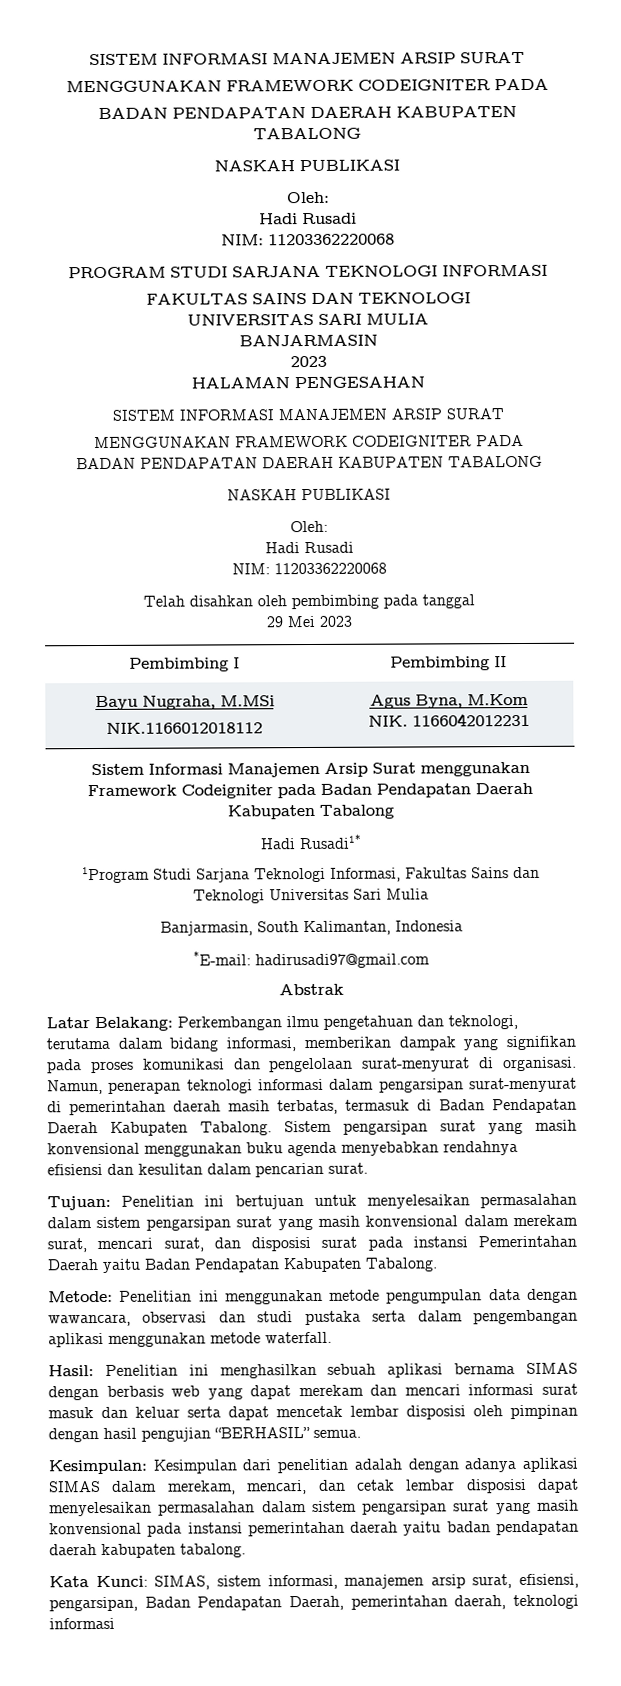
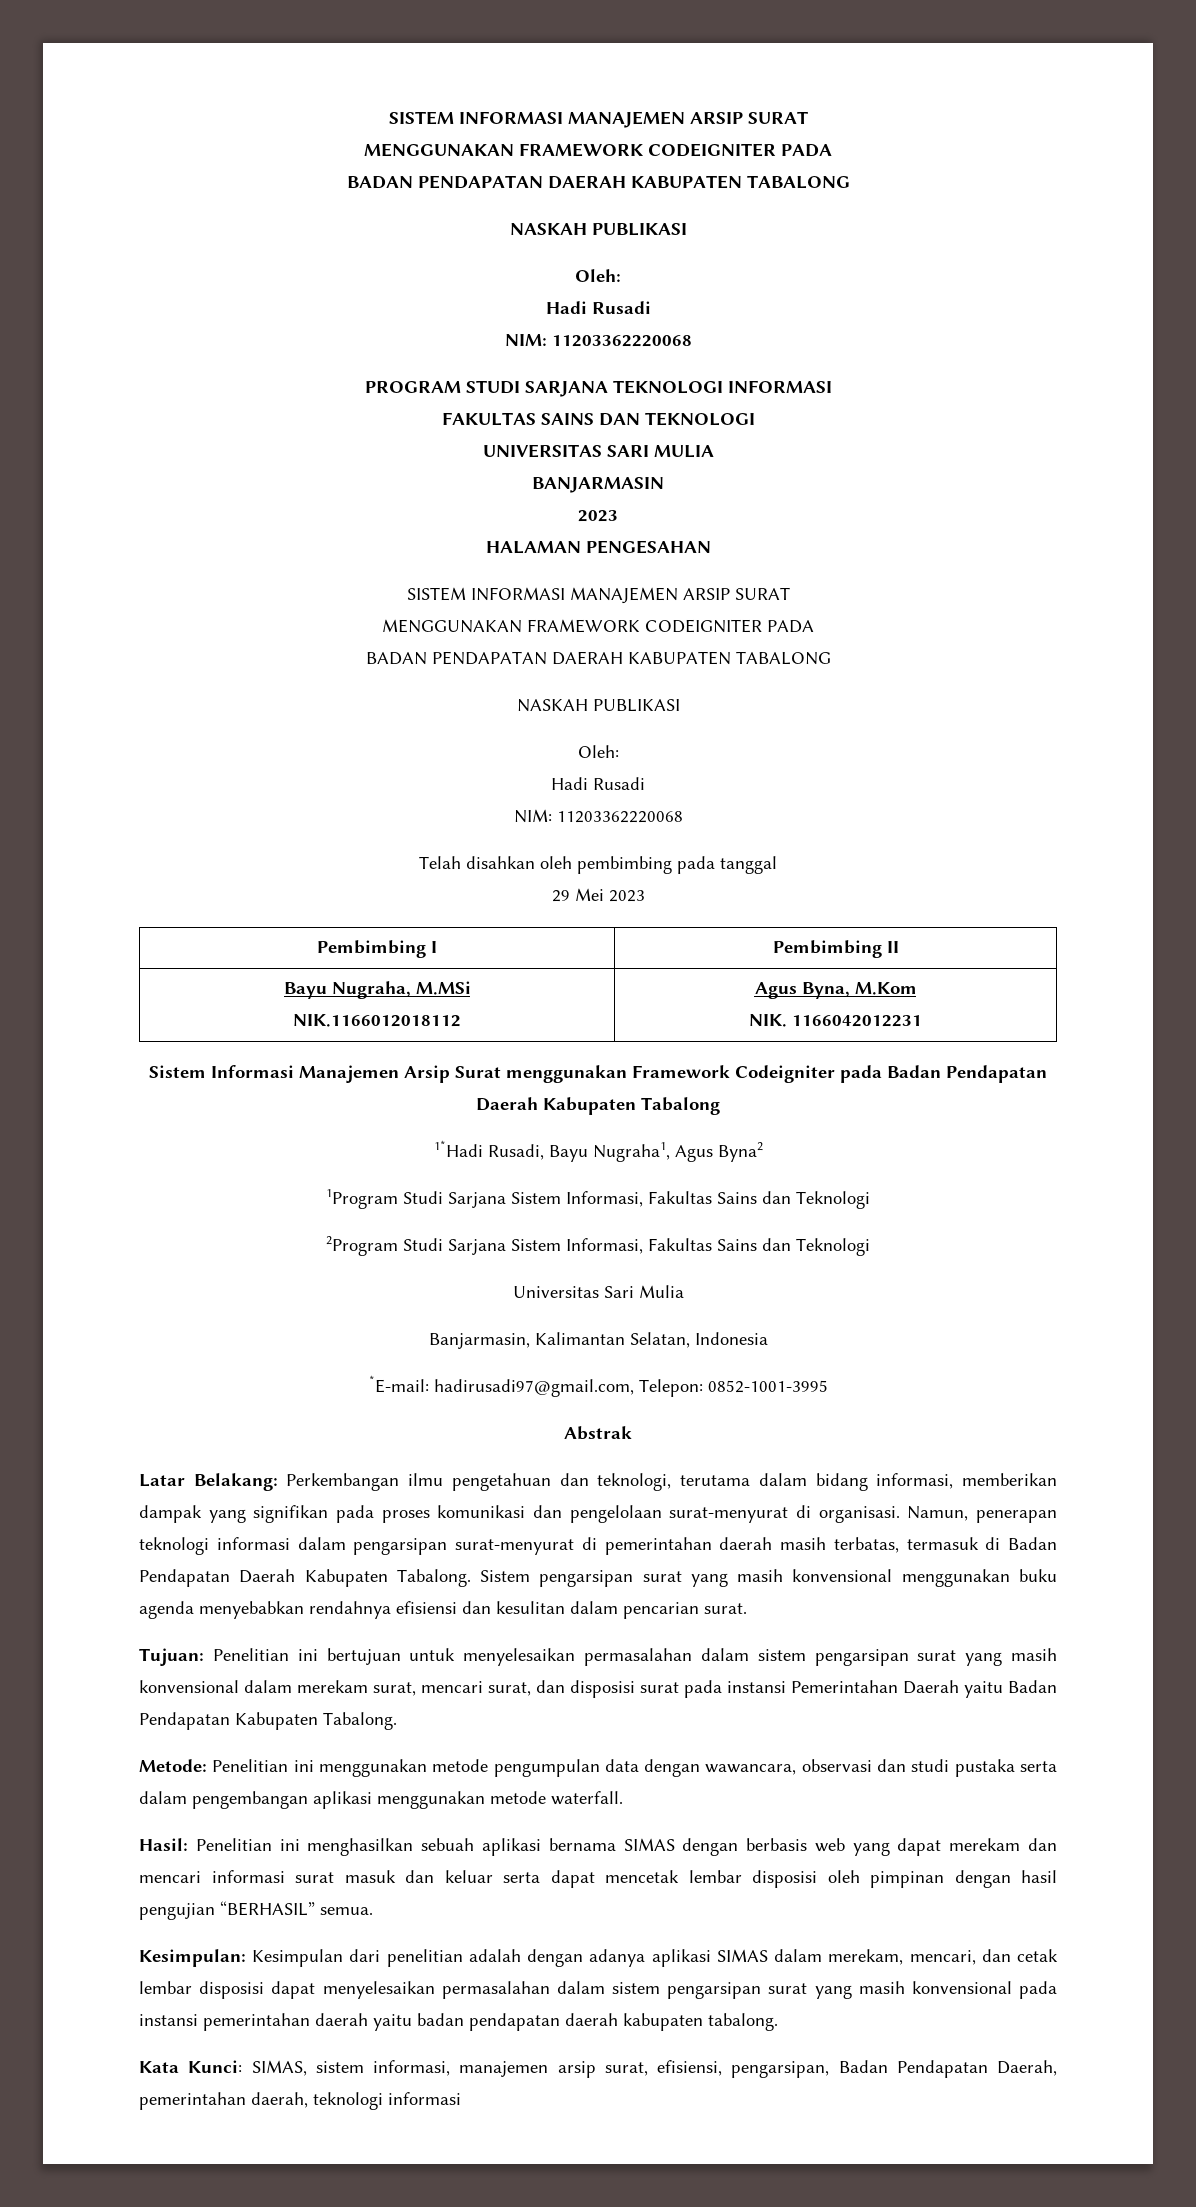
- Hadi Rusadi1*
+ 1*Hadi Rusadi, Bayu Nugraha1, Agus Byna2
- 1Program Studi Sarjana Teknologi Informasi, Fakultas Sains dan Teknologi Universitas Sari Mulia
+ 1Program Studi Sarjana Sistem Informasi, Fakultas Sains dan Teknologi
+ 2Program Studi Sarjana Sistem Informasi, Fakultas Sains dan Teknologi
+ Universitas Sari Mulia
- Banjarmasin, South Kalimantan, Indonesia
+ Banjarmasin, Kalimantan Selatan, Indonesia
- *E-mail: hadirusadi97@gmail.com
+ *E-mail: hadirusadi97@gmail.com, Telepon: 0852-1001-3995

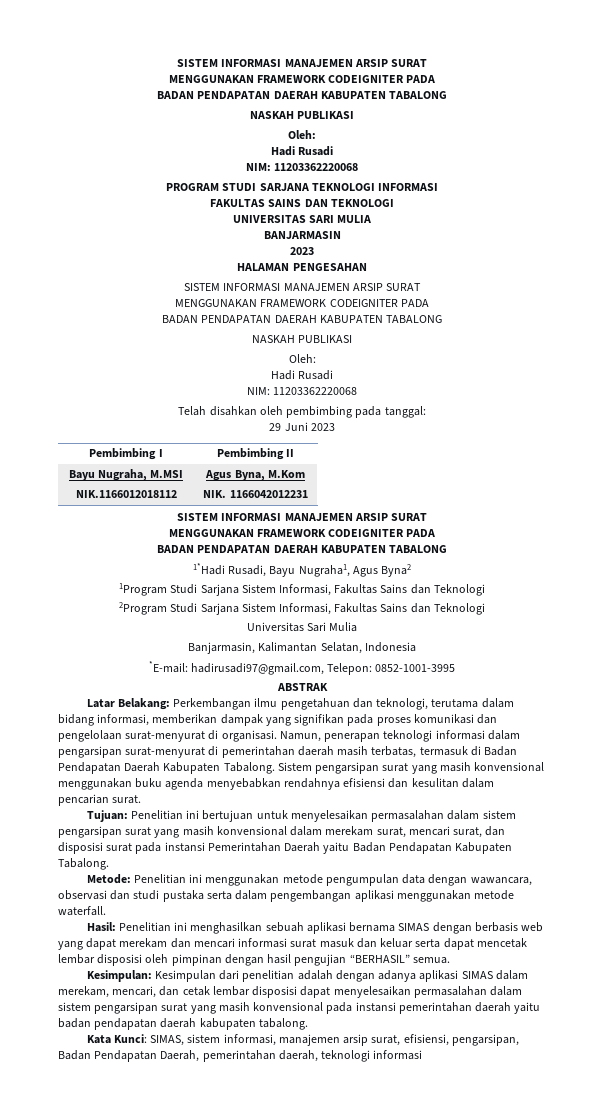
- Telah disahkan oleh pembimbing pada tanggal
+ Telah disahkan oleh pembimbing pada tanggal:
- 29 Mei 2023
+ 29 Juni 2023
- Bayu Nugraha, M.MSi
+ Bayu Nugraha, M.MSI
  NIK.1166012018112 | Agus Byna, M.Kom
  NIK. 1166042012231
- Sistem Informasi Manajemen Arsip Surat menggunakan Framework Codeigniter pada Badan Pendapatan Daerah Kabupaten Tabalong
+ SISTEM INFORMASI MANAJEMEN ARSIP SURAT
+ MENGGUNAKAN FRAMEWORK CODEIGNITER PADA
+ BADAN PENDAPATAN DAERAH KABUPATEN TABALONG
- Abstrak
+ ABSTRAK

